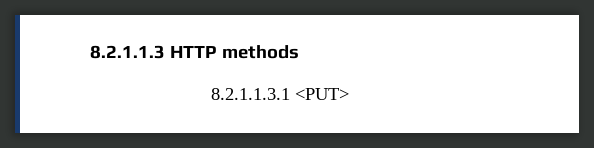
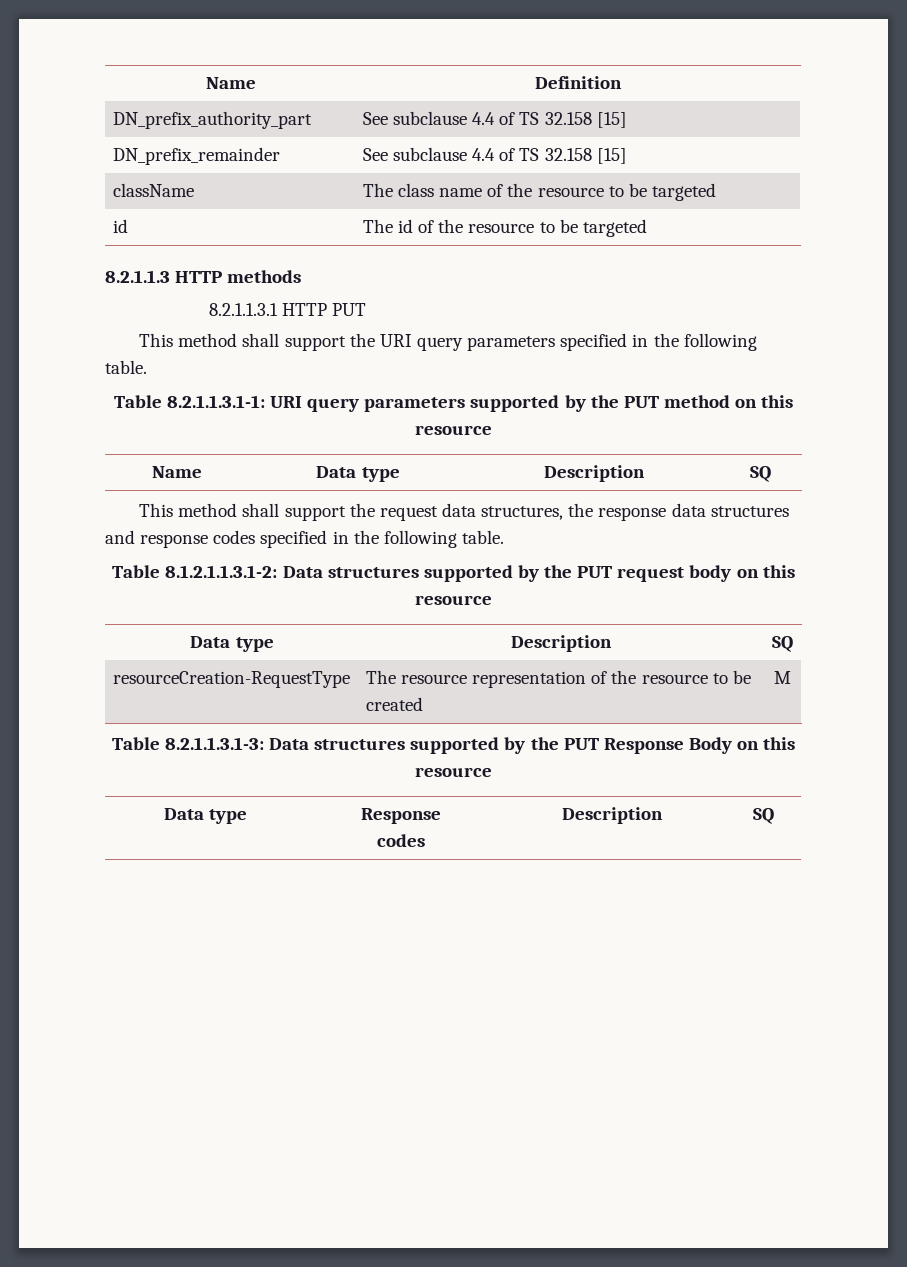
+ Name | Definition
+ DN_prefix_authority_part | See subclause 4.4 of TS 32.158 [15]
+ DN_prefix_remainder | See subclause 4.4 of TS 32.158 [15]
+ className | The class name of the resource to be targeted
+ id | The id of the resource to be targeted
  8.2.1.1.3 HTTP methods
- 8.2.1.1.3.1 <PUT>
+ 8.2.1.1.3.1 HTTP PUT
+ This method shall support the URI query parameters specified in the following table.
+ Table 8.2.1.1.3.1-1: URI query parameters supported by the PUT method on this resource
+ Name | Data type | Description | SQ
+ This method shall support the request data structures, the response data structures and response codes specified in the following table.
+ Table 8.1.2.1.1.3.1-2: Data structures supported by the PUT request body on this resource
+ Data type | Description | SQ
+ resourceCreation-RequestType | The resource representation of the resource to be created | M
+ Table 8.2.1.1.3.1-3: Data structures supported by the PUT Response Body on this resource
+ Data type | Response
+ codes | Description | SQ

